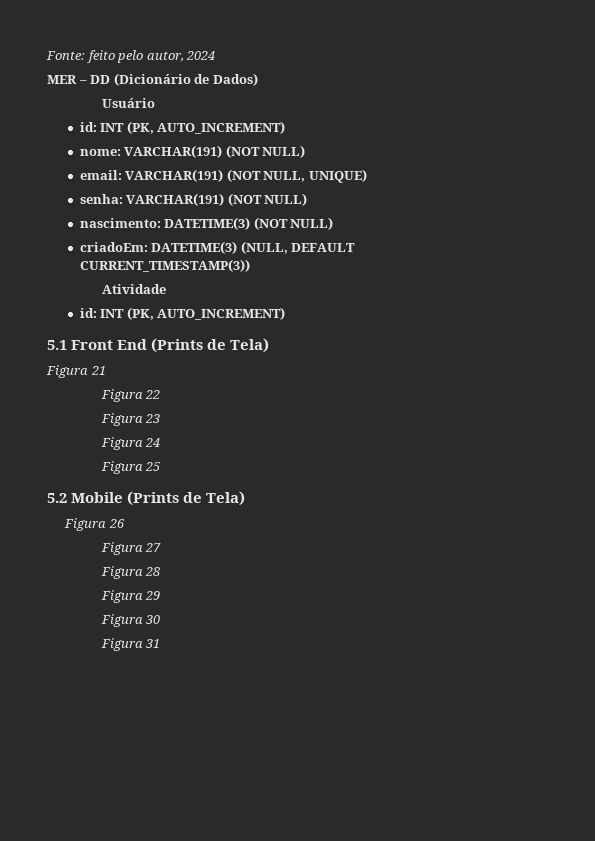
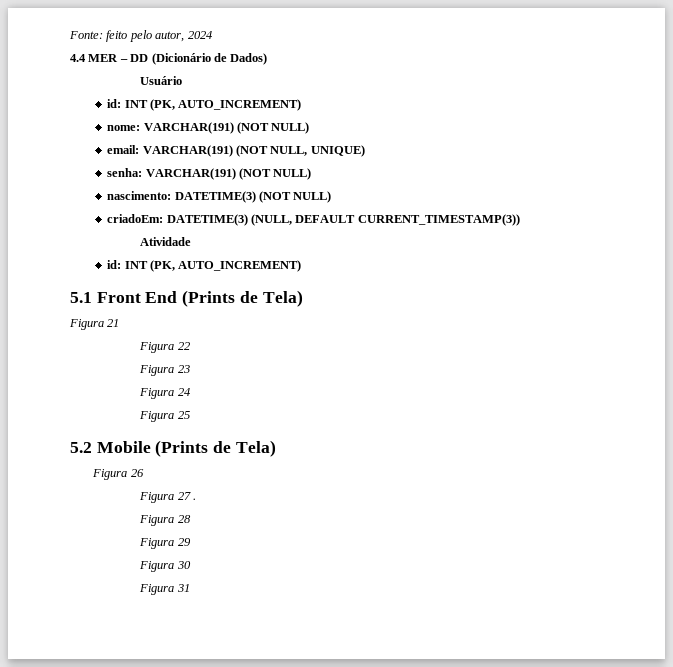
- MER – DD (Dicionário de Dados)
+ 4.4 MER – DD (Dicionário de Dados)
- Figura 27
+ Figura 27 .

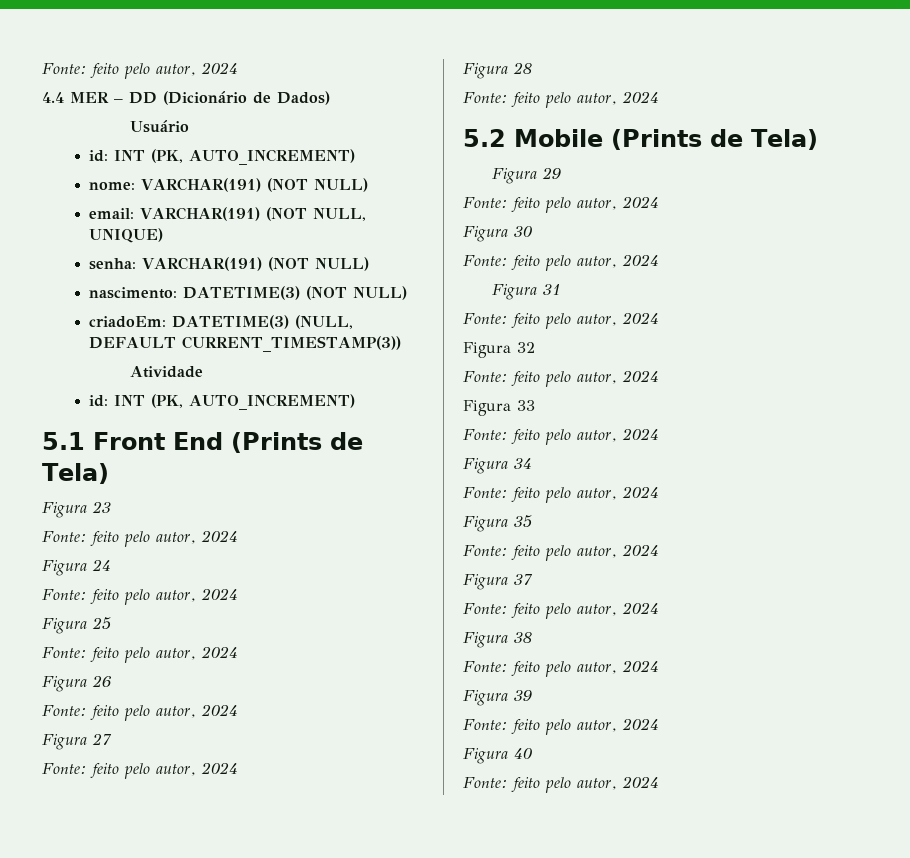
- Figura 21
- Figura 22
  Figura 23
+ Fonte: feito pelo autor, 2024
  Figura 24
+ Fonte: feito pelo autor, 2024
  Figura 25
+ Fonte: feito pelo autor, 2024
+ Figura 26
+ Fonte: feito pelo autor, 2024
+ Figura 27
+ Fonte: feito pelo autor, 2024
+ Figura 28
+ Fonte: feito pelo autor, 2024
- Figura 26
- Figura 27 .
- Figura 28
  Figura 29
+ Fonte: feito pelo autor, 2024
  Figura 30
+ Fonte: feito pelo autor, 2024
  Figura 31
+ Fonte: feito pelo autor, 2024
+ Figura 32
+ Fonte: feito pelo autor, 2024
+ Figura 33
+ Fonte: feito pelo autor, 2024
+ Figura 34
+ Fonte: feito pelo autor, 2024
+ Figura 35
+ Fonte: feito pelo autor, 2024
+ Figura 37
+ Fonte: feito pelo autor, 2024
+ Figura 38
+ Fonte: feito pelo autor, 2024
+ Figura 39
+ Fonte: feito pelo autor, 2024
+ Figura 40
+ Fonte: feito pelo autor, 2024

